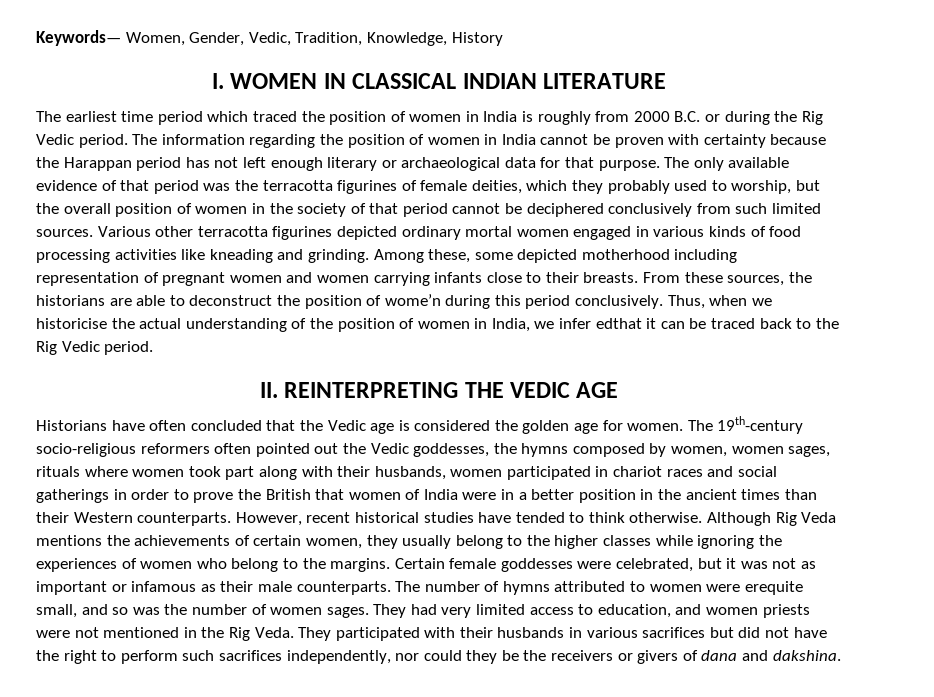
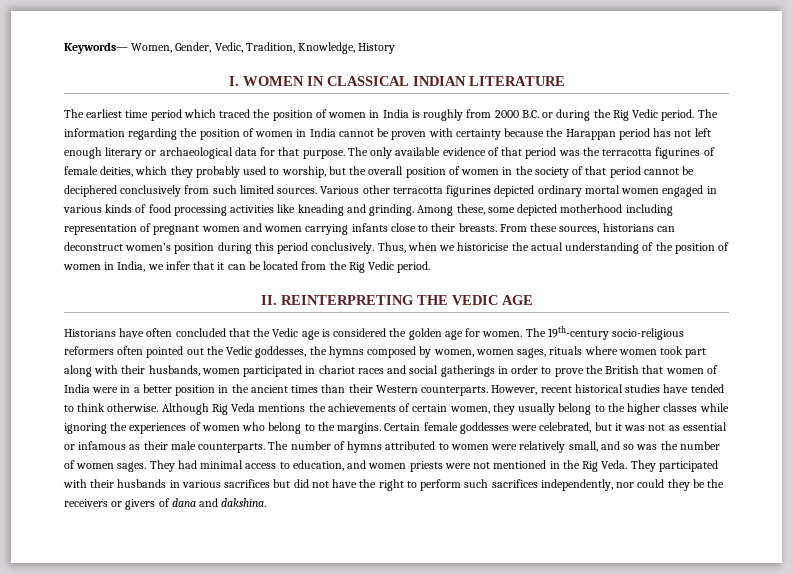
- From these sources, the historians are able to deconstruct the position of wome’n during this period conclusively.
+ From these sources, historians can deconstruct women’s position during this period conclusively.
- Thus, when we historicise the actual understanding of the position of women in India, we infer edthat it can be traced back to the Rig Vedic period.
+ Thus, when we historicise the actual understanding of the position of women in India, we infer that it can be located from the Rig Vedic period.
- Certain female goddesses were celebrated, but it was not as important or infamous as their male counterparts.
+ Certain female goddesses were celebrated, but it was not as essential or infamous as their male counterparts.
- The number of hymns attributed to women were erequite small, and so was the number of women sages.
+ The number of hymns attributed to women were relatively small, and so was the number of women sages.
- They had very limited access to education, and women priests were not mentioned in the Rig Veda.
+ They had minimal access to education, and women priests were not mentioned in the Rig Veda.

